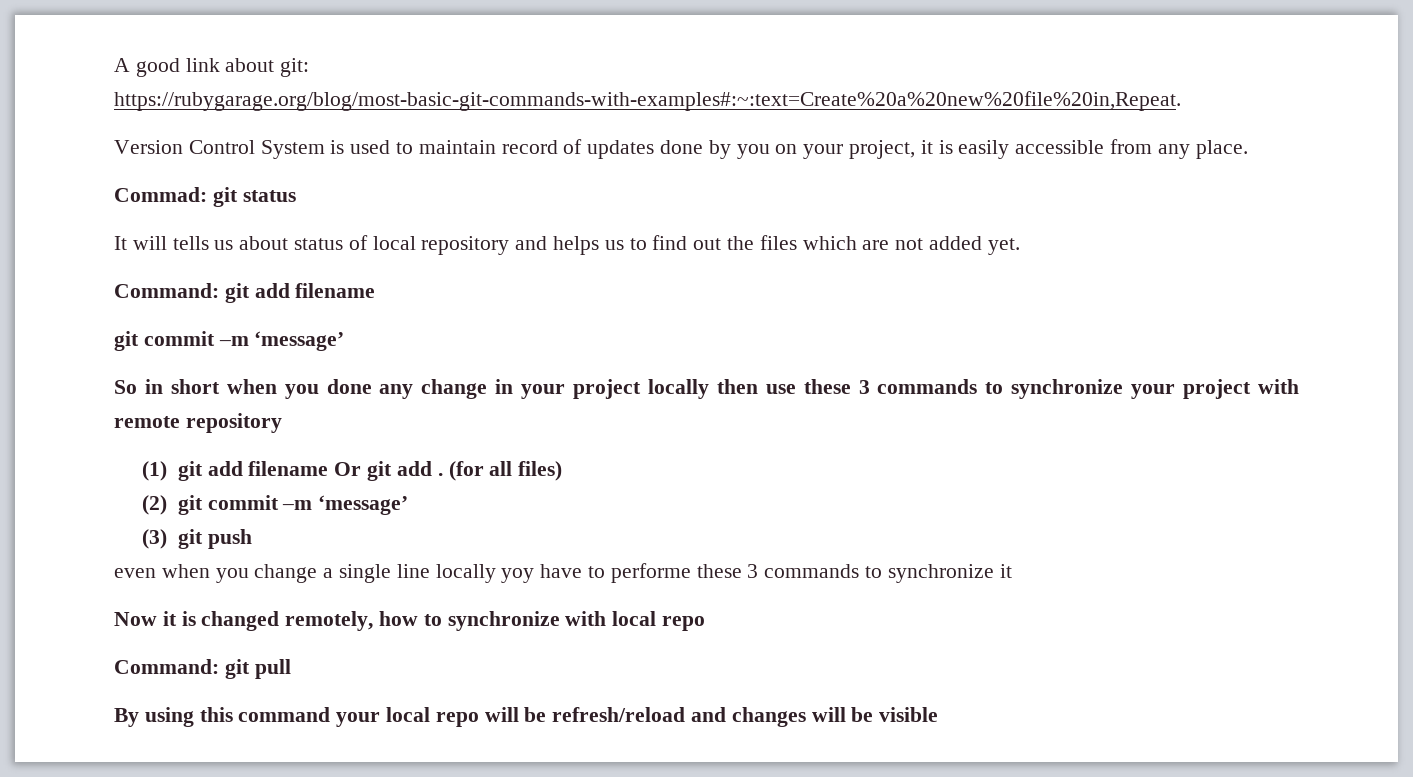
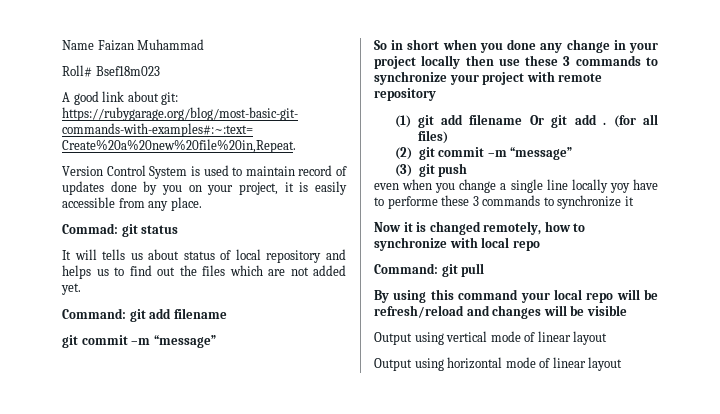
+ Name Faizan Muhammad
+ Roll# Bsef18m023
  Command: git add filename
- git commit –m ‘message’
+ git commit –m “message”
- (2) git commit –m ‘message’
+ (2) git commit –m “message”
+ Output using vertical mode of linear layout
+ Output using horizontal mode of linear layout

